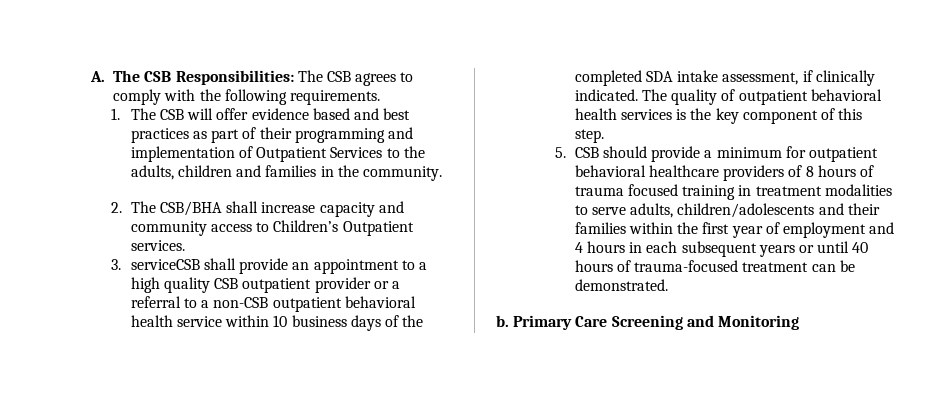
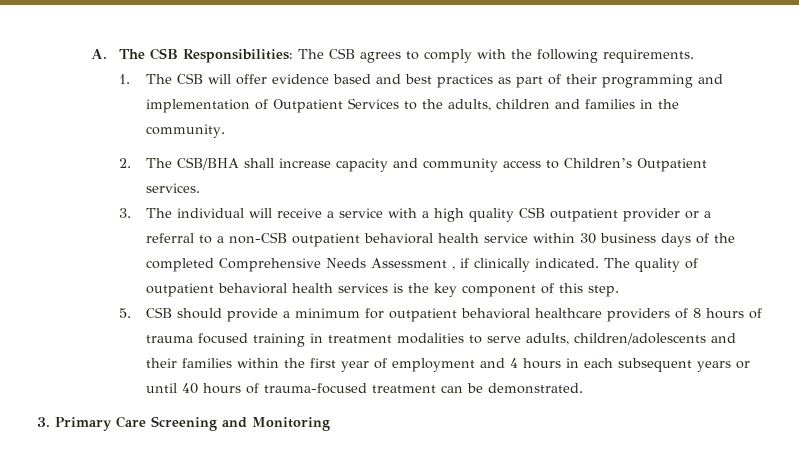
- 3. serviceCSB shall provide an appointment to a high quality CSB outpatient provider or a referral to a non-CSB outpatient behavioral health service within 10 business days of the completed SDA intake assessment, if clinically indicated.
+ 3. The individual will receive a service with a high quality CSB outpatient provider or a referral to a non-CSB outpatient behavioral health service within 30 business days of the completed Comprehensive Needs Assessment , if clinically indicated.
- b. Primary Care Screening and Monitoring
+ 3. Primary Care Screening and Monitoring

